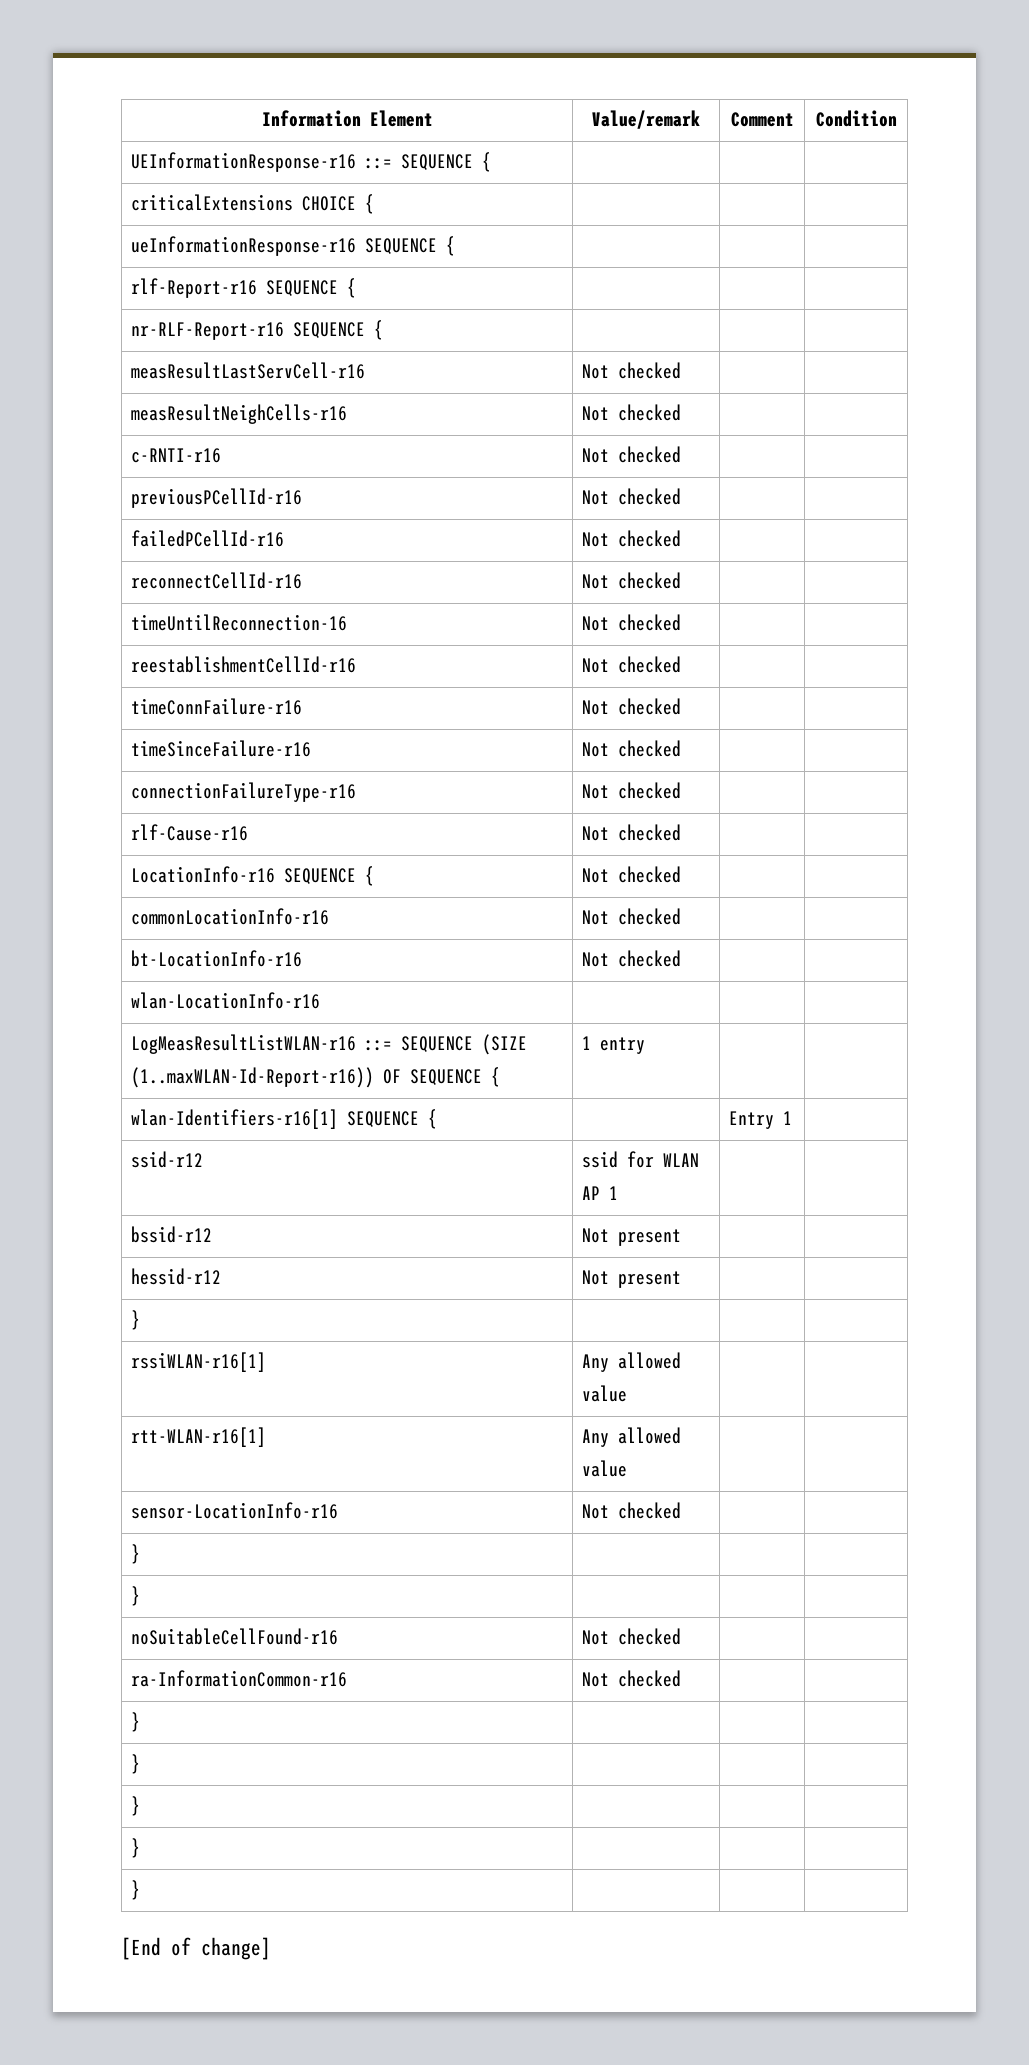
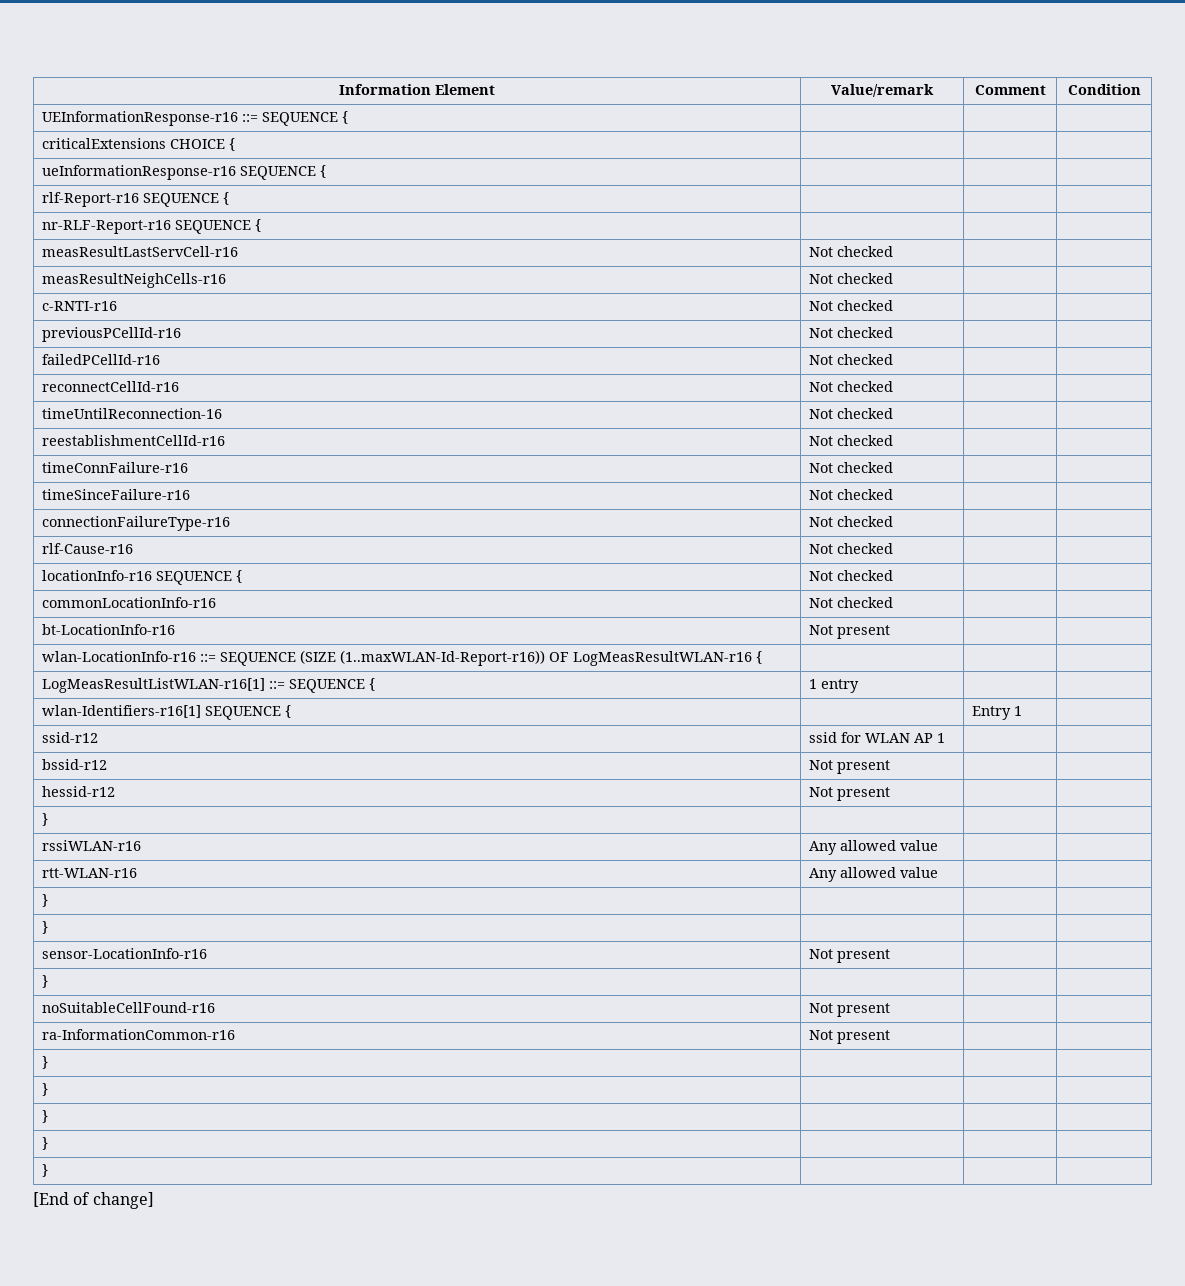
- LocationInfo-r16 SEQUENCE { | Not checked | |
+ locationInfo-r16 SEQUENCE { | Not checked | |
- bt-LocationInfo-r16 | Not checked | |
+ bt-LocationInfo-r16 | Not present | |
- wlan-LocationInfo-r16 | | |
- LogMeasResultListWLAN-r16 ::= SEQUENCE (SIZE (1..maxWLAN-Id-Report-r16)) OF SEQUENCE { | 1 entry | |
+ wlan-LocationInfo-r16 ::= SEQUENCE (SIZE (1..maxWLAN-Id-Report-r16)) OF LogMeasResultWLAN-r16 { | | |
+ LogMeasResultListWLAN-r16[1] ::= SEQUENCE { | 1 entry | |
- rssiWLAN-r16[1] | Any allowed value | |
- rtt-WLAN-r16[1] | Any allowed value | |
- sensor-LocationInfo-r16 | Not checked | |
+ rssiWLAN-r16 | Any allowed value | |
+ rtt-WLAN-r16 | Any allowed value | |
  } | | |
+ } | | |
+ sensor-LocationInfo-r16 | Not present | |
- noSuitableCellFound-r16 | Not checked | |
+ noSuitableCellFound-r16 | Not present | |
- ra-InformationCommon-r16 | Not checked | |
+ ra-InformationCommon-r16 | Not present | |

